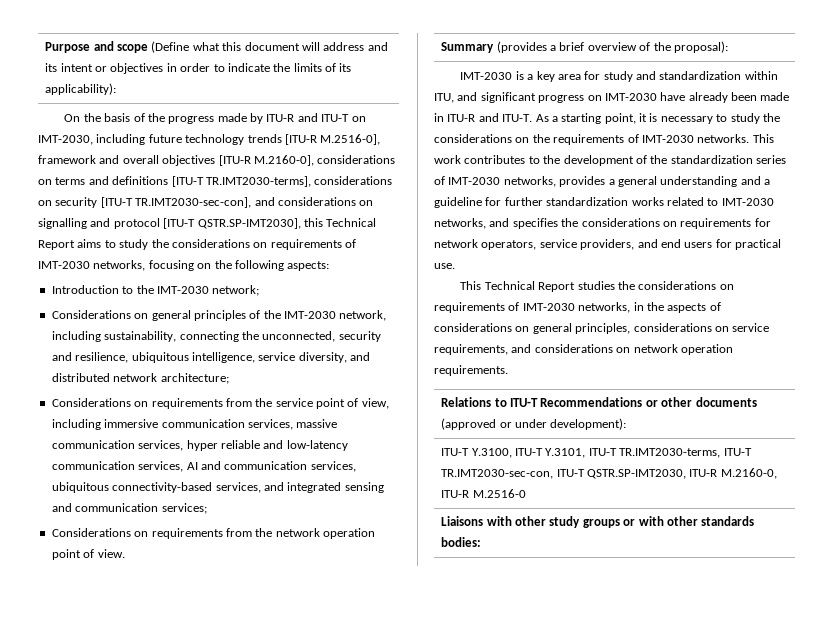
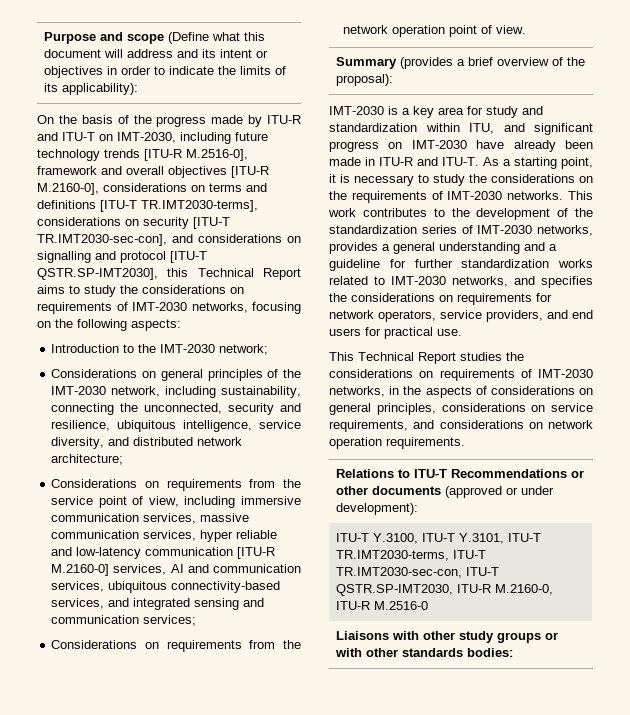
- Considerations on requirements from the service point of view, including immersive communication services, massive communication services, hyper reliable and low-latency communication services, AI and communication services, ubiquitous connectivity-based services, and integrated sensing and communication services;
+ Considerations on requirements from the service point of view, including immersive communication services, massive communication services, hyper reliable and low-latency communication [ITU-R M.2160-0] services, AI and communication services, ubiquitous connectivity-based services, and integrated sensing and communication services;

